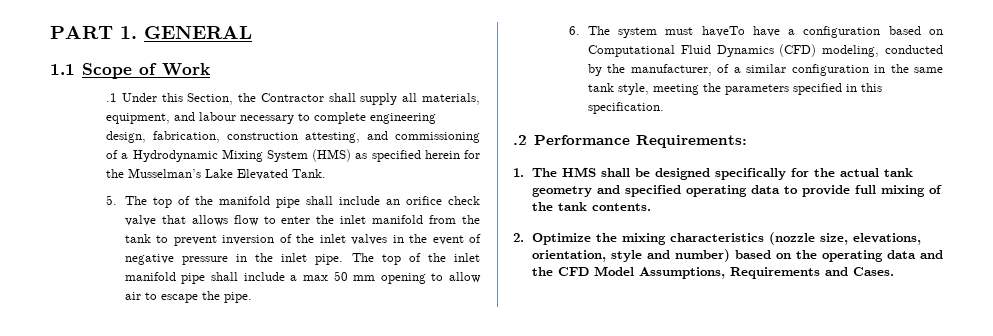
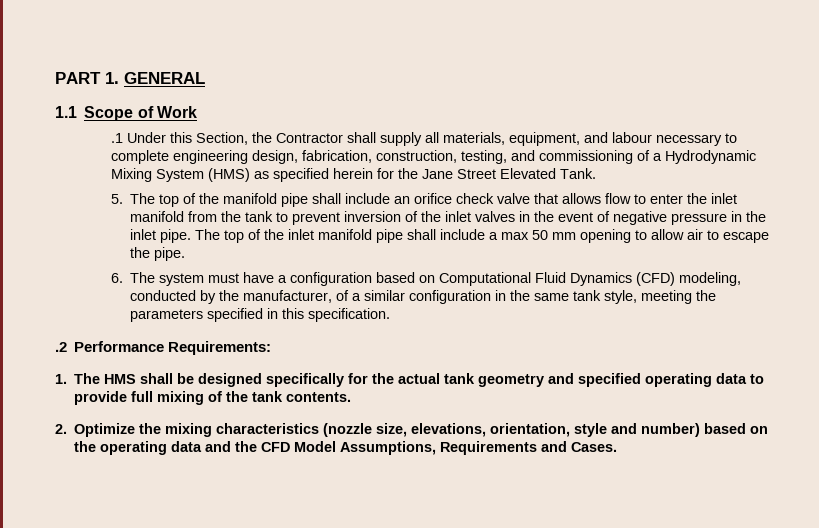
- .1 Under this Section, the Contractor shall supply all materials, equipment, and labour necessary to complete engineering design, fabrication, construction attesting, and commissioning of a Hydrodynamic Mixing System (HMS) as specified herein for the Musselman’s Lake Elevated Tank.
+ .1 Under this Section, the Contractor shall supply all materials, equipment, and labour necessary to complete engineering design, fabrication, construction, testing, and commissioning of a Hydrodynamic Mixing System (HMS) as specified herein for the Jane Street Elevated Tank.
- 6. The system must haveTo have a configuration based on Computational Fluid Dynamics (CFD) modeling, conducted by the manufacturer, of a similar configuration in the same tank style, meeting the parameters specified in this specification.
+ 6. The system must have a configuration based on Computational Fluid Dynamics (CFD) modeling, conducted by the manufacturer, of a similar configuration in the same tank style, meeting the parameters specified in this specification.

